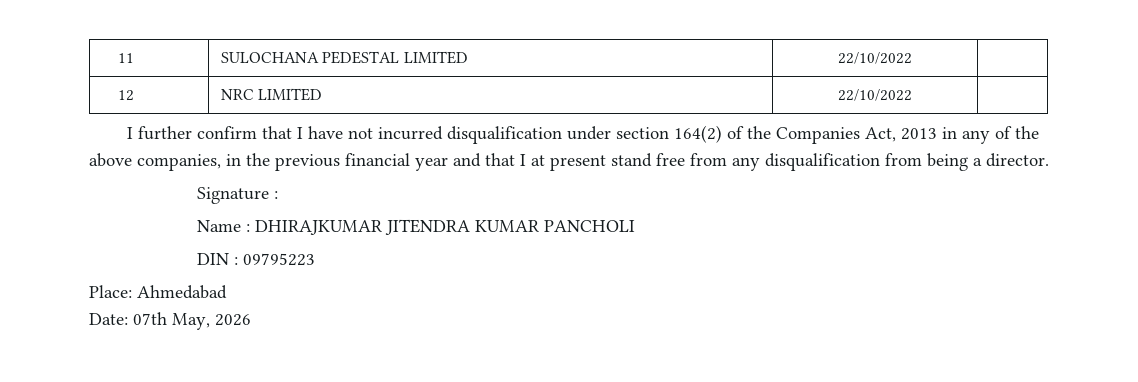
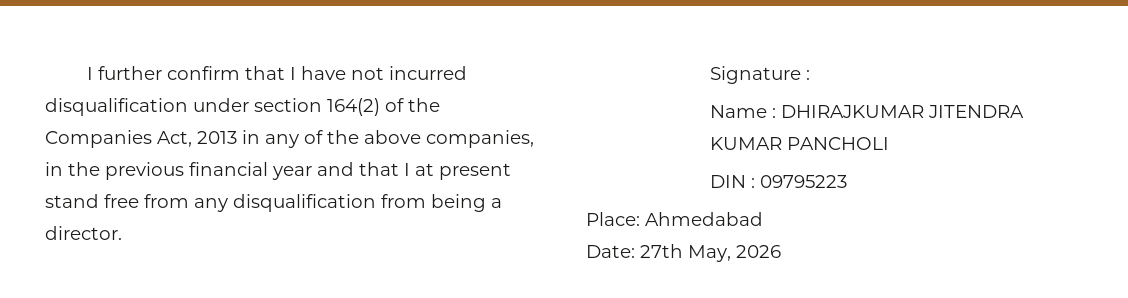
- 11 | SULOCHANA PEDESTAL LIMITED | 22/10/2022 |
- 12 | NRC LIMITED | 22/10/2022 |
- Date: 07th May, 2026
+ Date: 27th May, 2026

